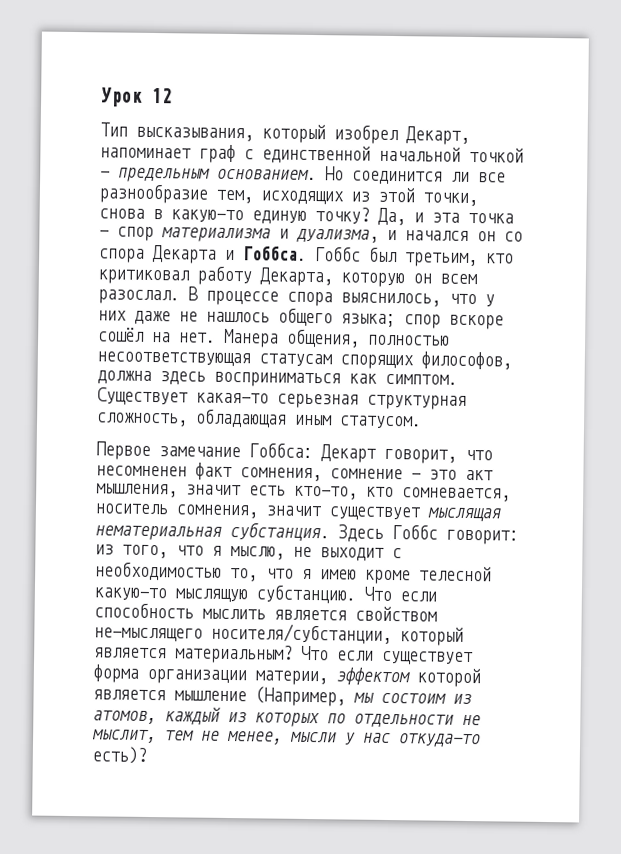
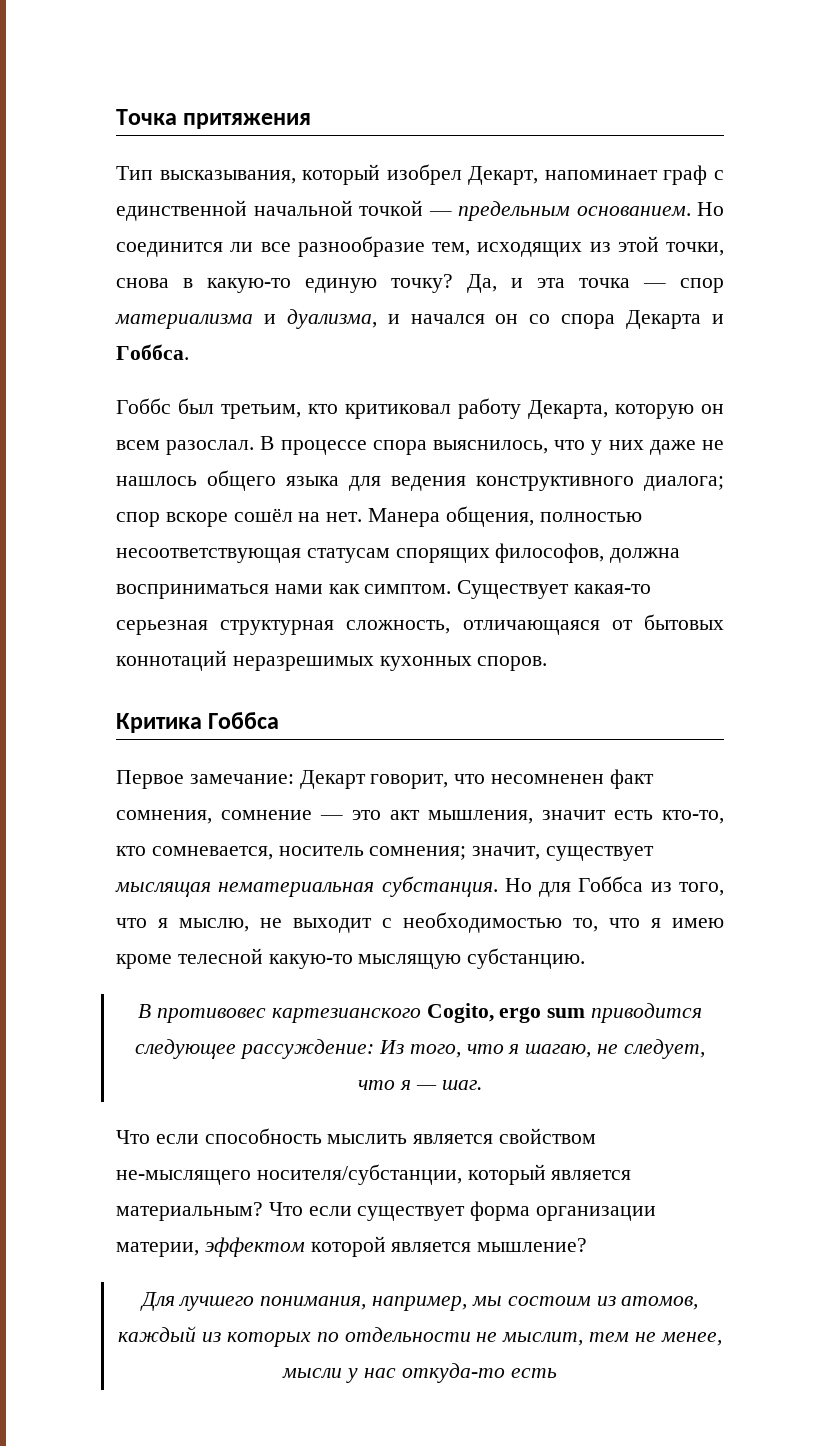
- Урок 12
+ Точка притяжения
- Да, и эта точка — спор материализма и дуализма, и начался он со спора Декарта и Гоббса. Гоббс был третьим, кто критиковал работу Декарта, которую он всем разослал.
+ Да, и эта точка — спор материализма и дуализма, и начался он со спора Декарта и Гоббса.
+ Гоббс был третьим, кто критиковал работу Декарта, которую он всем разослал.
- В процессе спора выяснилось, что у них даже не нашлось общего языка; спор вскоре сошёл на нет.
+ В процессе спора выяснилось, что у них даже не нашлось общего языка для ведения конструктивного диалога; спор вскоре сошёл на нет.
- Манера общения, полностью несоответствующая статусам спорящих философов, должна здесь восприниматься как симптом.
+ Манера общения, полностью несоответствующая статусам спорящих философов, должна восприниматься нами как симптом.
- Существует какая-то серьезная структурная сложность, обладающая иным статусом.
+ Существует какая-то серьезная структурная сложность, отличающаяся от бытовых коннотаций неразрешимых кухонных споров.
+ Критика Гоббса
- Первое замечание Гоббса: Декарт говорит, что несомненен факт сомнения, сомнение — это акт мышления, значит есть кто-то, кто сомневается, носитель сомнения, значит существует мыслящая нематериальная субстанция.
+ Первое замечание: Декарт говорит, что несомненен факт сомнения, сомнение — это акт мышления, значит есть кто-то, кто сомневается, носитель сомнения; значит, существует мыслящая нематериальная субстанция.
- Здесь Гоббс говорит: из того, что я мыслю, не выходит с необходимостью то, что я имею кроме телесной какую-то мыслящую субстанцию. Что если способность мыслить является свойством не-мыслящего носителя/субстанции, который является материальным?
+ Но для Гоббса из того, что я мыслю, не выходит с необходимостью то, что я имею кроме телесной какую-то мыслящую субстанцию.
+ В противовес картезианского Cogito, ergo sum приводится следующее рассуждение: Из того, что я шагаю, не следует, что я — шаг.
+ Что если способность мыслить является свойством не-мыслящего носителя/субстанции, который является материальным?
- Что если существует форма организации материи, эффектом которой является мышление (Например, мы состоим из атомов, каждый из которых по отдельности не мыслит, тем не менее, мысли у нас откуда-то есть)?
+ Что если существует форма организации материи, эффектом которой является мышление?
+ Для лучшего понимания, например, мы состоим из атомов, каждый из которых по отдельности не мыслит, тем не менее, мысли у нас откуда-то есть

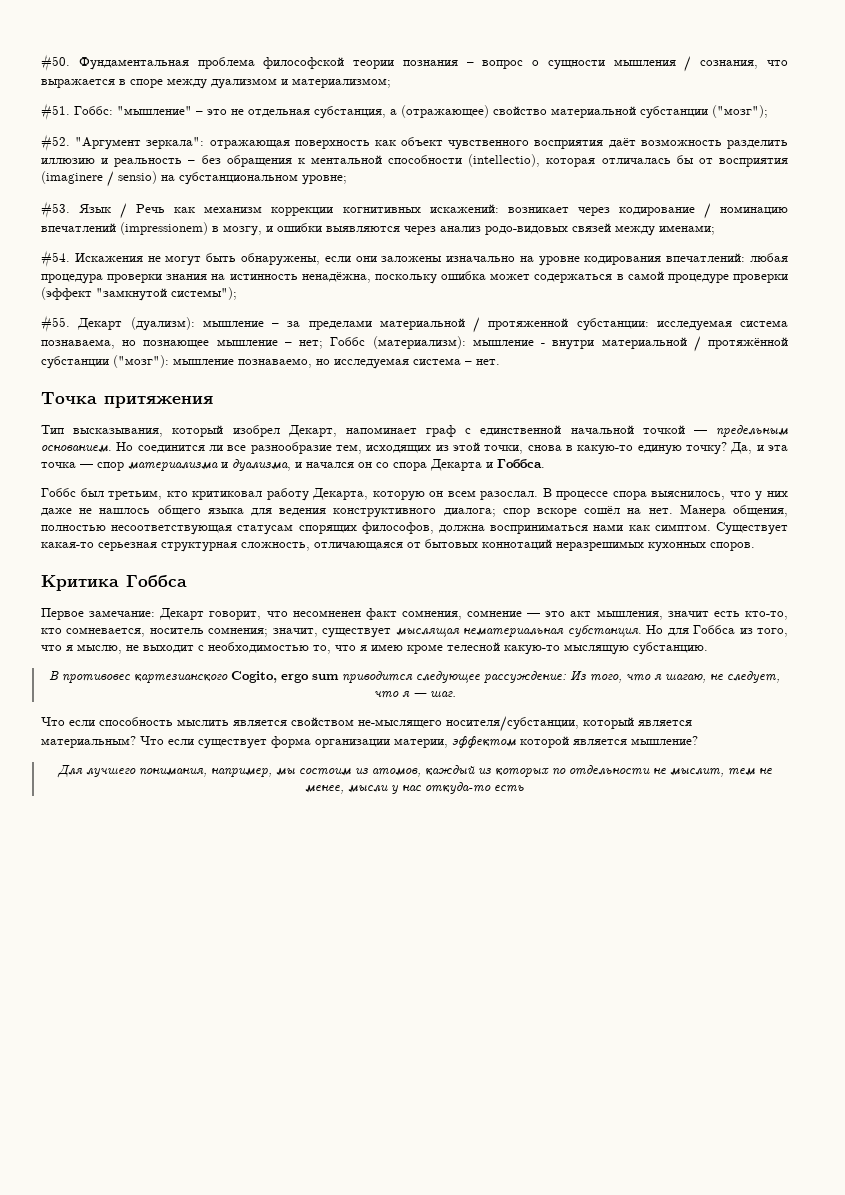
+ #50. Фундаментальная проблема философской теории познания – вопрос о сущности мышления / сознания, что выражается в споре между дуализмом и материализмом;
+ #51. Гоббс: "мышление" – это не отдельная субстанция, а (отражающее) свойство материальной субстанции ("мозг");
+ #52. "Аргумент зеркала": отражающая поверхность как объект чувственного восприятия даёт возможность разделить иллюзию и реальность – без обращения к ментальной способности (intellectio), которая отличалась бы от восприятия (imaginere / sensio) на субстанциональном уровне;
+ #53. Язык / Речь как механизм коррекции когнитивных искажений: возникает через кодирование / номинацию впечатлений (impressionem) в мозгу, и ошибки выявляются через анализ родо-видовых связей между именами;
+ #54. Искажения не могут быть обнаружены, если они заложены изначально на уровне кодирования впечатлений: любая процедура проверки знания на истинность ненадёжна, поскольку ошибка может содержаться в самой процедуре проверки (эффект "замкнутой системы");
+ #55. Декарт (дуализм): мышление – за пределами материальной / протяженной субстанции: исследуемая система познаваема, но познающее мышление – нет; Гоббс (материализм): мышление - внутри материальной / протяжённой субстанции ("мозг"): мышление познаваемо, но исследуемая система – нет.

